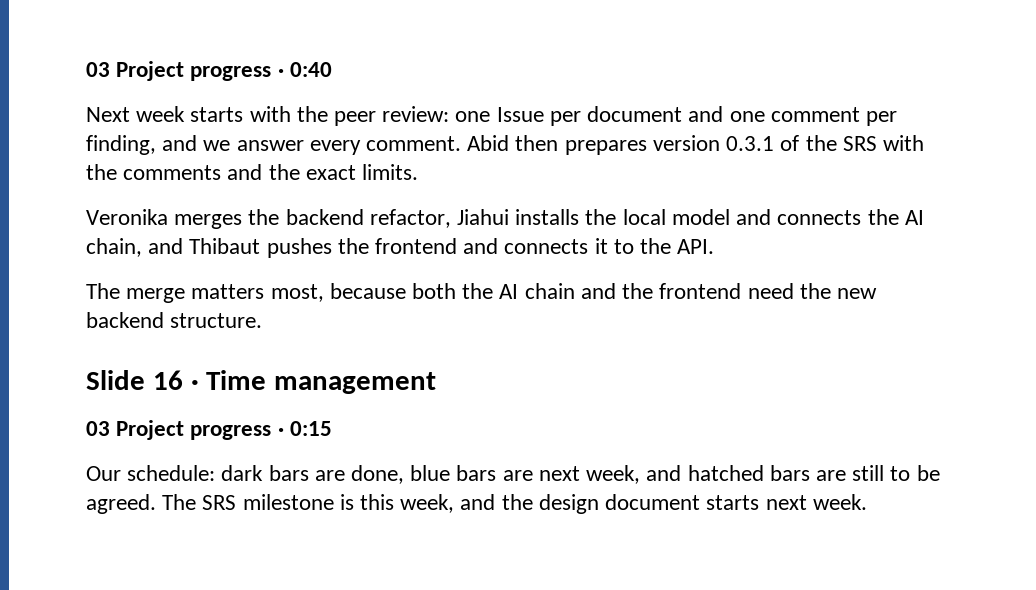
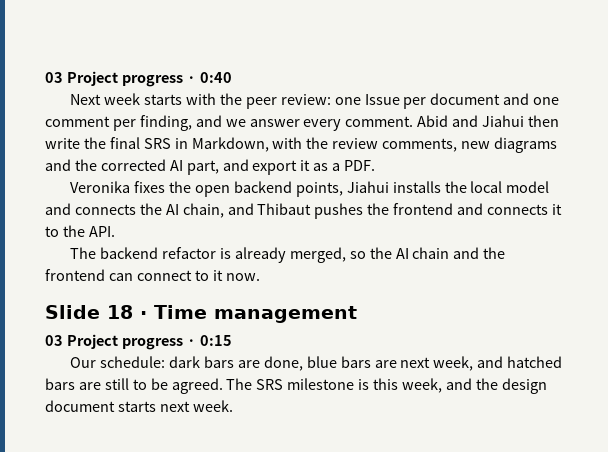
- Abid then prepares version 0.3.1 of the SRS with the comments and the exact limits.
- Veronika merges the backend refactor, Jiahui installs the local model and connects the AI chain, and Thibaut pushes the frontend and connects it to the API.
+ Abid and Jiahui then write the final SRS in Markdown, with the review comments, new diagrams and the corrected AI part, and export it as a PDF.
+ Veronika fixes the open backend points, Jiahui installs the local model and connects the AI chain, and Thibaut pushes the frontend and connects it to the API.
- The merge matters most, because both the AI chain and the frontend need the new backend structure.
+ The backend refactor is already merged, so the AI chain and the frontend can connect to it now.
- Slide 16 · Time management
+ Slide 18 · Time management

